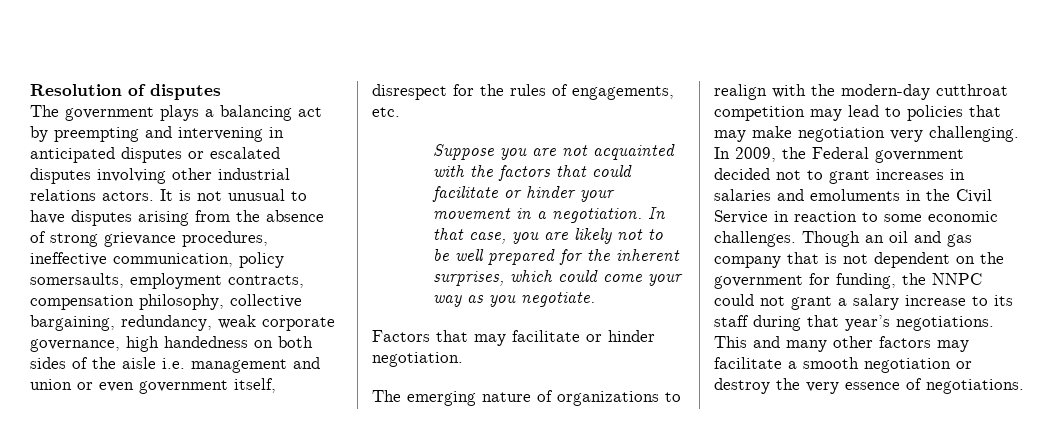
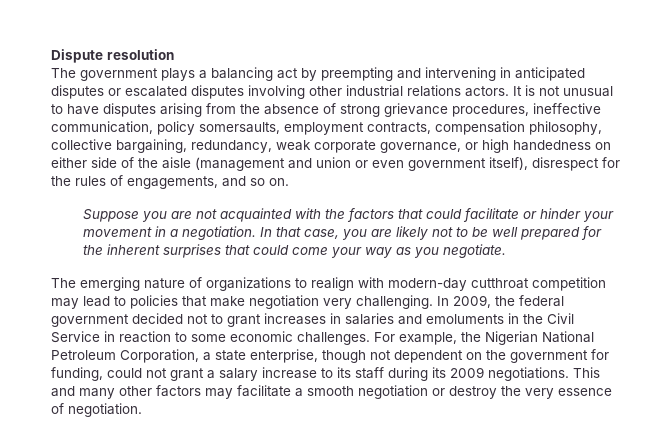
- Resolution of disputes
+ Dispute resolution
- It is not unusual to have disputes arising from the absence of strong grievance procedures, ineffective communication, policy somersaults, employment contracts, compensation philosophy, collective bargaining, redundancy, weak corporate governance, high handedness on both sides of the aisle i.e. management and union or even government itself, disrespect for the rules of engagements, etc.
+ It is not unusual to have disputes arising from the absence of strong grievance procedures, ineffective communication, policy somersaults, employment contracts, compensation philosophy, collective bargaining, redundancy, weak corporate governance, or high handedness on either side of the aisle (management and union or even government itself), disrespect for the rules of engagements, and so on.
- In that case, you are likely not to be well prepared for the inherent surprises, which could come your way as you negotiate.
+ In that case, you are likely not to be well prepared for the inherent surprises that could come your way as you negotiate.
- Factors that may facilitate or hinder negotiation.
- The emerging nature of organizations to realign with the modern-day cutthroat competition may lead to policies that may make negotiation very challenging.
+ The emerging nature of organizations to realign with modern-day cutthroat competition may lead to policies that make negotiation very challenging.
- In 2009, the Federal government decided not to grant increases in salaries and emoluments in the Civil Service in reaction to some economic challenges.
+ In 2009, the federal government decided not to grant increases in salaries and emoluments in the Civil Service in reaction to some economic challenges.
- Though an oil and gas company that is not dependent on the government for funding, the NNPC could not grant a salary increase to its staff during that year’s negotiations.
+ For example, the Nigerian National Petroleum Corporation, a state enterprise, though not dependent on the government for funding, could not grant a salary increase to its staff during its 2009 negotiations.
- This and many other factors may facilitate a smooth negotiation or destroy the very essence of negotiations.
+ This and many other factors may facilitate a smooth negotiation or destroy the very essence of negotiation.

